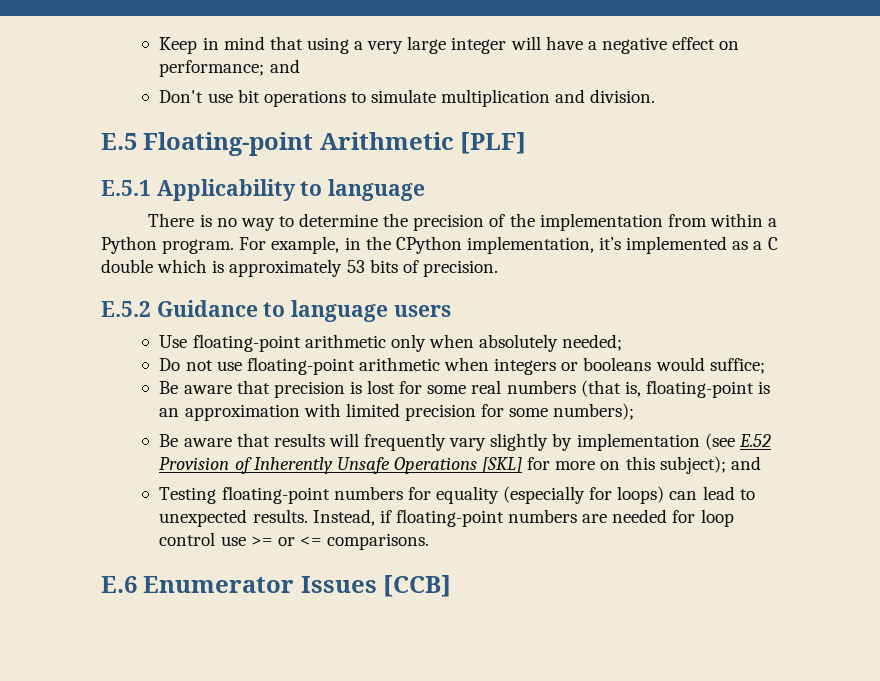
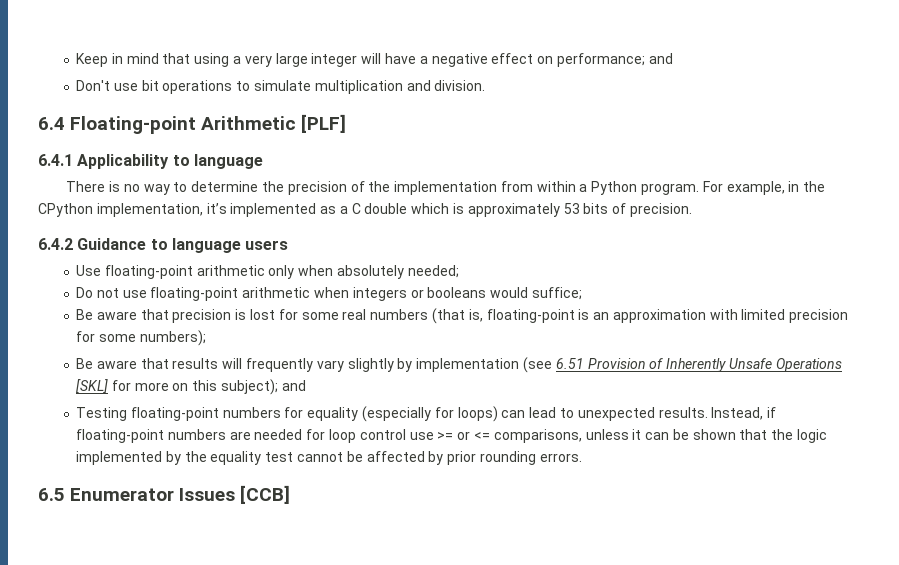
- E.5 Floating-point Arithmetic [PLF]
+ 6.4 Floating-point Arithmetic [PLF]
- E.5.1 Applicability to language
+ 6.4.1 Applicability to language
- E.5.2 Guidance to language users
+ 6.4.2 Guidance to language users
- Be aware that results will frequently vary slightly by implementation (see E.52 Provision of Inherently Unsafe Operations [SKL] for more on this subject); and
+ Be aware that results will frequently vary slightly by implementation (see 6.51 Provision of Inherently Unsafe Operations [SKL] for more on this subject); and
- Instead, if floating-point numbers are needed for loop control use >= or <= comparisons.
- E.6 Enumerator Issues [CCB]
+ Instead, if floating-point numbers are needed for loop control use >= or <= comparisons, unless it can be shown that the logic implemented by the equality test cannot be affected by prior rounding errors.
+ 6.5 Enumerator Issues [CCB]

